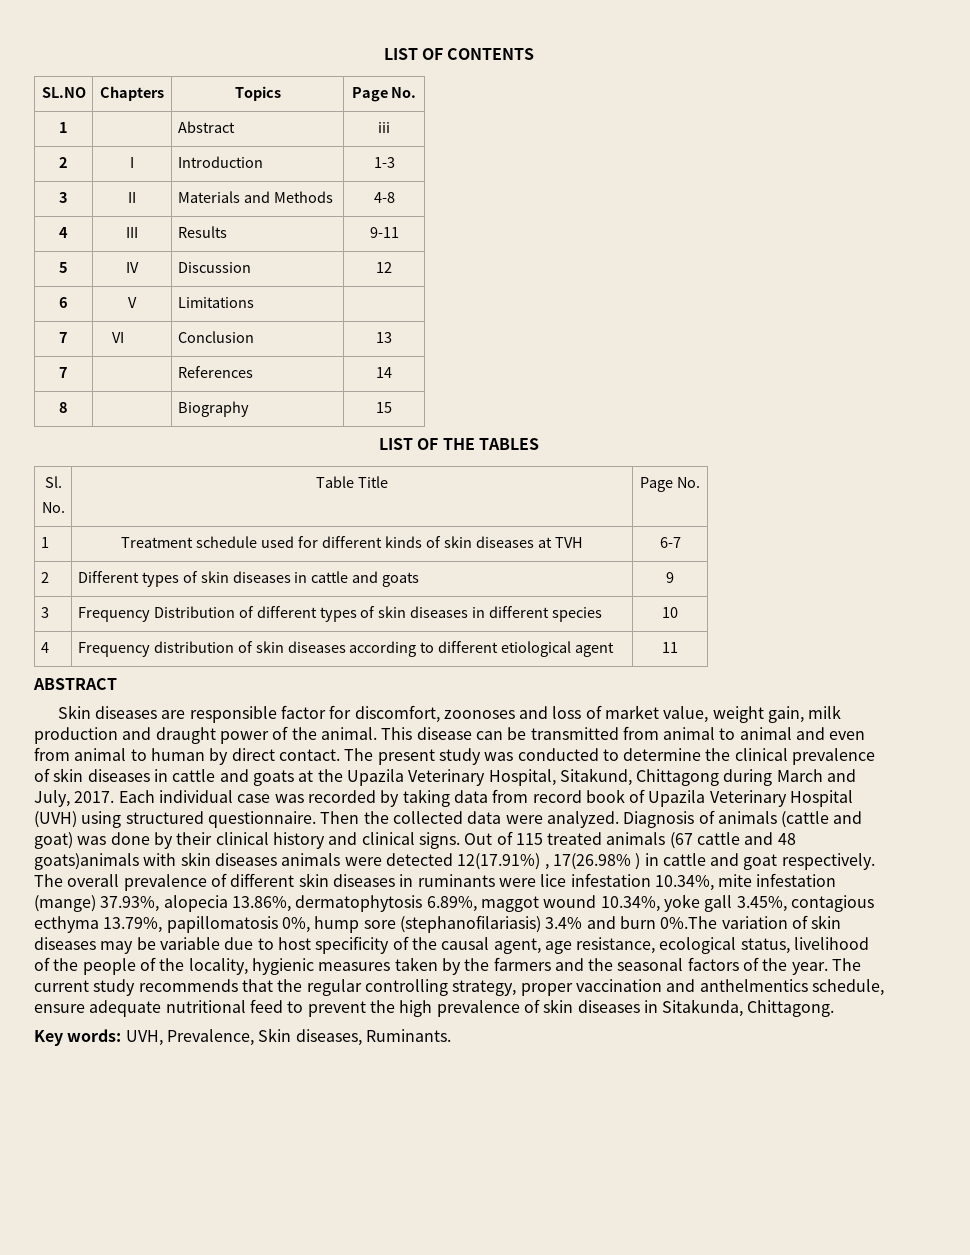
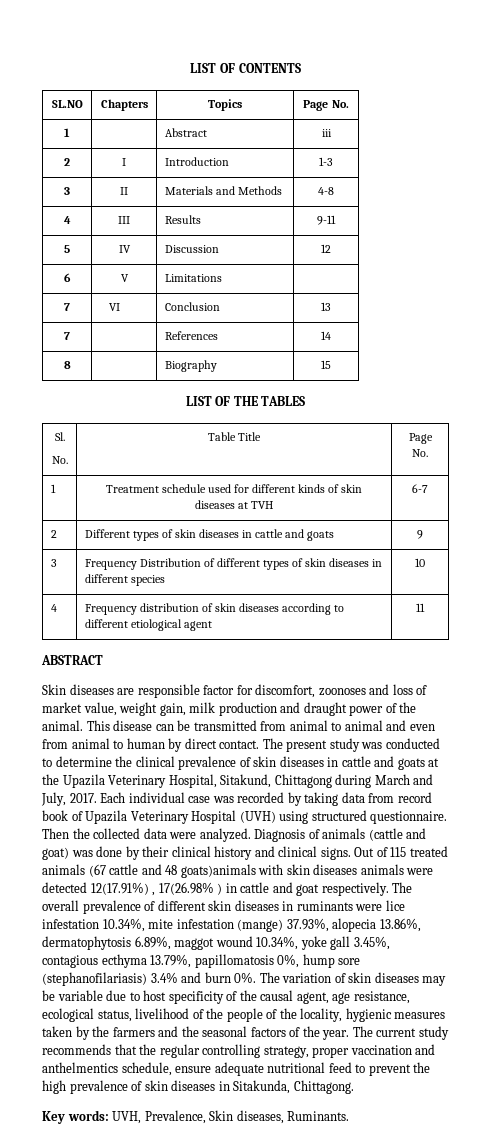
- The overall prevalence of different skin diseases in ruminants were lice infestation 10.34%, mite infestation (mange) 37.93%, alopecia 13.86%, dermatophytosis 6.89%, maggot wound 10.34%, yoke gall 3.45%, contagious ecthyma 13.79%, papillomatosis 0%, hump sore (stephanofilariasis) 3.4% and burn 0%.The variation of skin diseases may be variable due to host specificity of the causal agent, age resistance, ecological status, livelihood of the people of the locality, hygienic measures taken by the farmers and the seasonal factors of the year.
+ The overall prevalence of different skin diseases in ruminants were lice infestation 10.34%, mite infestation (mange) 37.93%, alopecia 13.86%, dermatophytosis 6.89%, maggot wound 10.34%, yoke gall 3.45%, contagious ecthyma 13.79%, papillomatosis 0%, hump sore (stephanofilariasis) 3.4% and burn 0%. The variation of skin diseases may be variable due to host specificity of the causal agent, age resistance, ecological status, livelihood of the people of the locality, hygienic measures taken by the farmers and the seasonal factors of the year.

